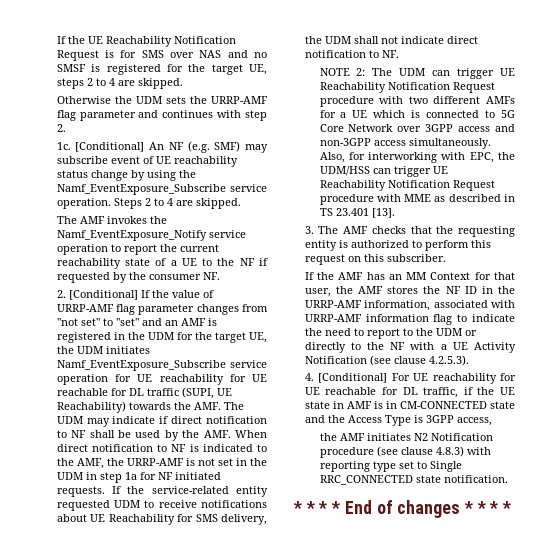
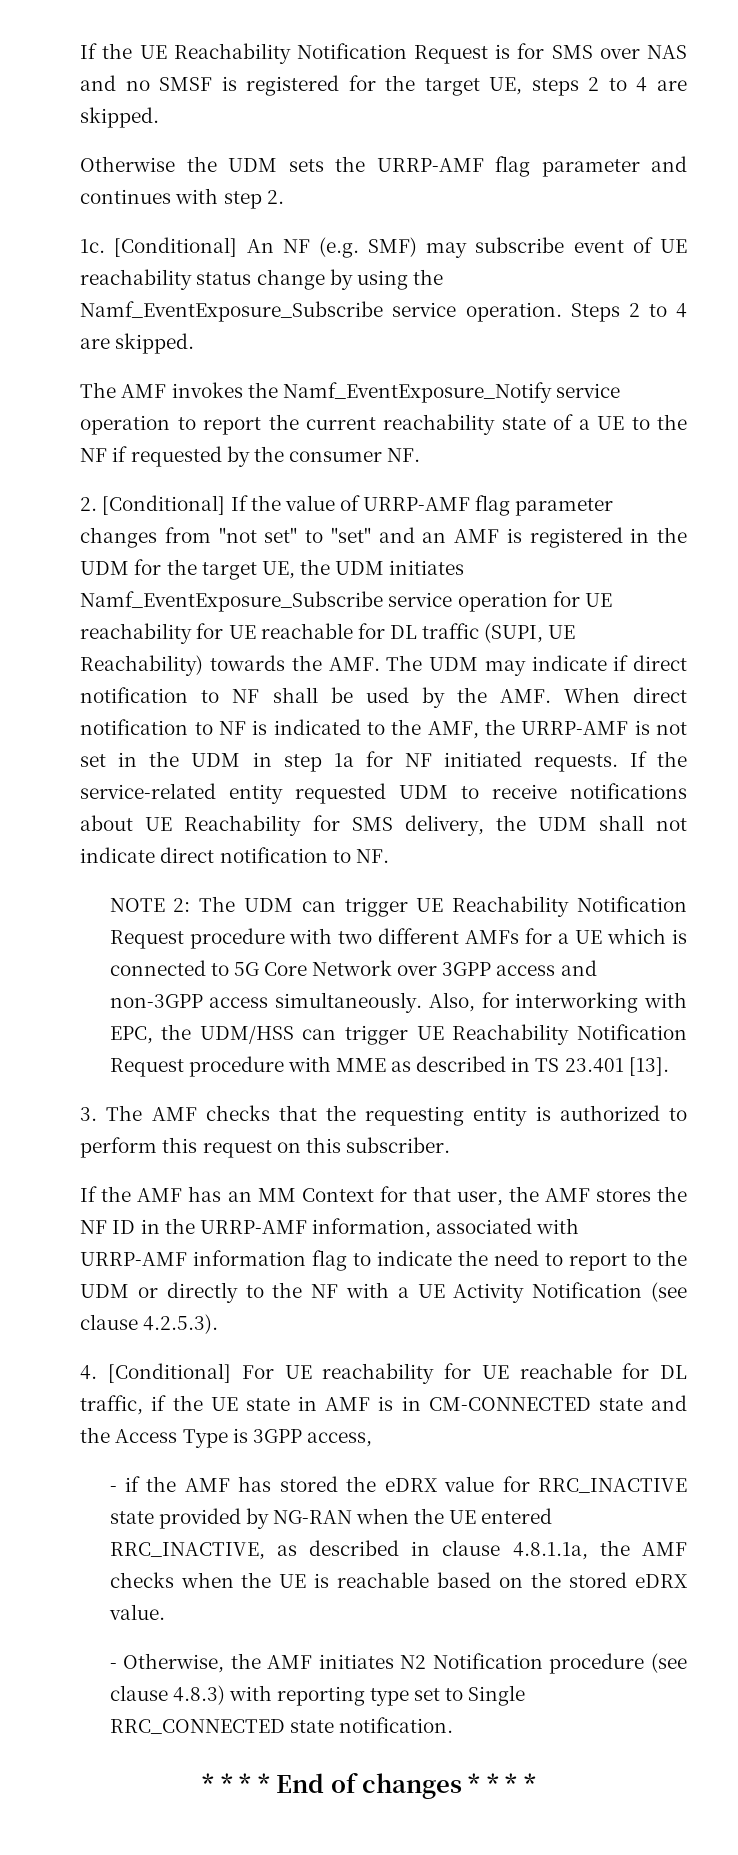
- the AMF initiates N2 Notification procedure (see clause 4.8.3) with reporting type set to Single RRC_CONNECTED state notification.
+ - if the AMF has stored the eDRX value for RRC_INACTIVE state provided by NG-RAN when the UE entered RRC_INACTIVE, as described in clause 4.8.1.1a, the AMF checks when the UE is reachable based on the stored eDRX value.
+ - Otherwise, the AMF initiates N2 Notification procedure (see clause 4.8.3) with reporting type set to Single RRC_CONNECTED state notification.

